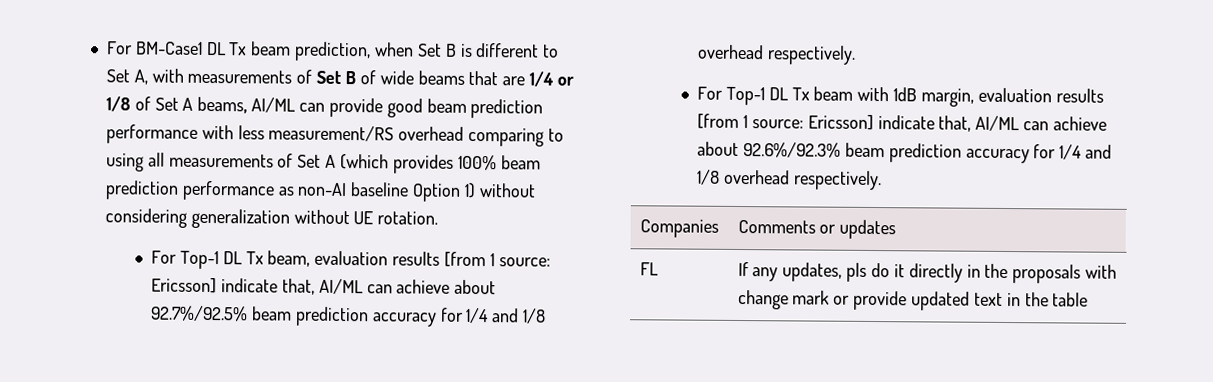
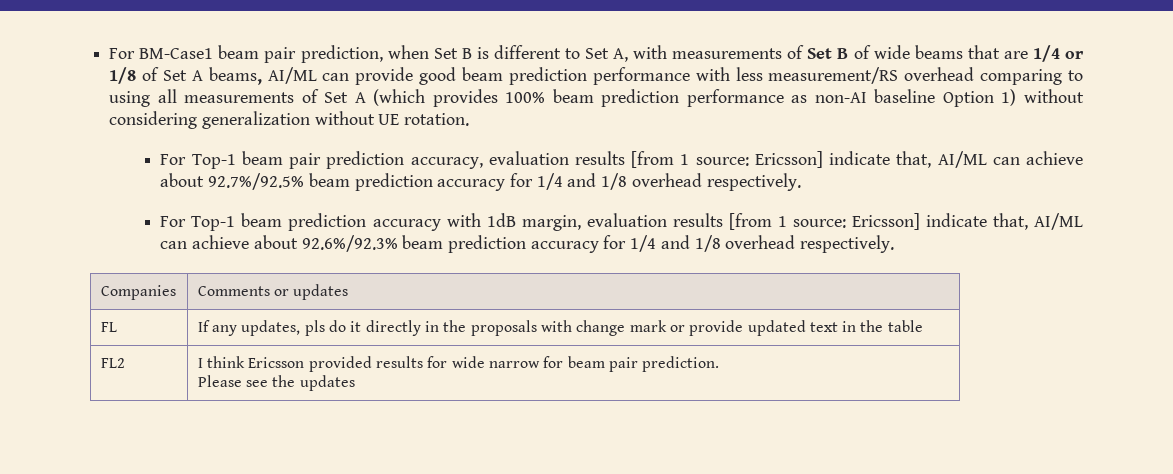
- For BM-Case1 DL Tx beam prediction, when Set B is different to Set A, with measurements of Set B of wide beams that are 1/4 or 1/8 of Set A beams, AI/ML can provide good beam prediction performance with less measurement/RS overhead comparing to using all measurements of Set A (which provides 100% beam prediction performance as non-AI baseline Option 1) without considering generalization without UE rotation.
+ For BM-Case1 beam pair prediction, when Set B is different to Set A, with measurements of Set B of wide beams that are 1/4 or 1/8 of Set A beams, AI/ML can provide good beam prediction performance with less measurement/RS overhead comparing to using all measurements of Set A (which provides 100% beam prediction performance as non-AI baseline Option 1) without considering generalization without UE rotation.
- For Top-1 DL Tx beam, evaluation results [from 1 source: Ericsson] indicate that, AI/ML can achieve about 92.7%/92.5% beam prediction accuracy for 1/4 and 1/8 overhead respectively.
+ For Top-1 beam pair prediction accuracy, evaluation results [from 1 source: Ericsson] indicate that, AI/ML can achieve about 92.7%/92.5% beam prediction accuracy for 1/4 and 1/8 overhead respectively.
- For Top-1 DL Tx beam with 1dB margin, evaluation results [from 1 source: Ericsson] indicate that, AI/ML can achieve about 92.6%/92.3% beam prediction accuracy for 1/4 and 1/8 overhead respectively.
+ For Top-1 beam prediction accuracy with 1dB margin, evaluation results [from 1 source: Ericsson] indicate that, AI/ML can achieve about 92.6%/92.3% beam prediction accuracy for 1/4 and 1/8 overhead respectively.
+ FL2 | I think Ericsson provided results for wide narrow for beam pair prediction.
+ Please see the updates

